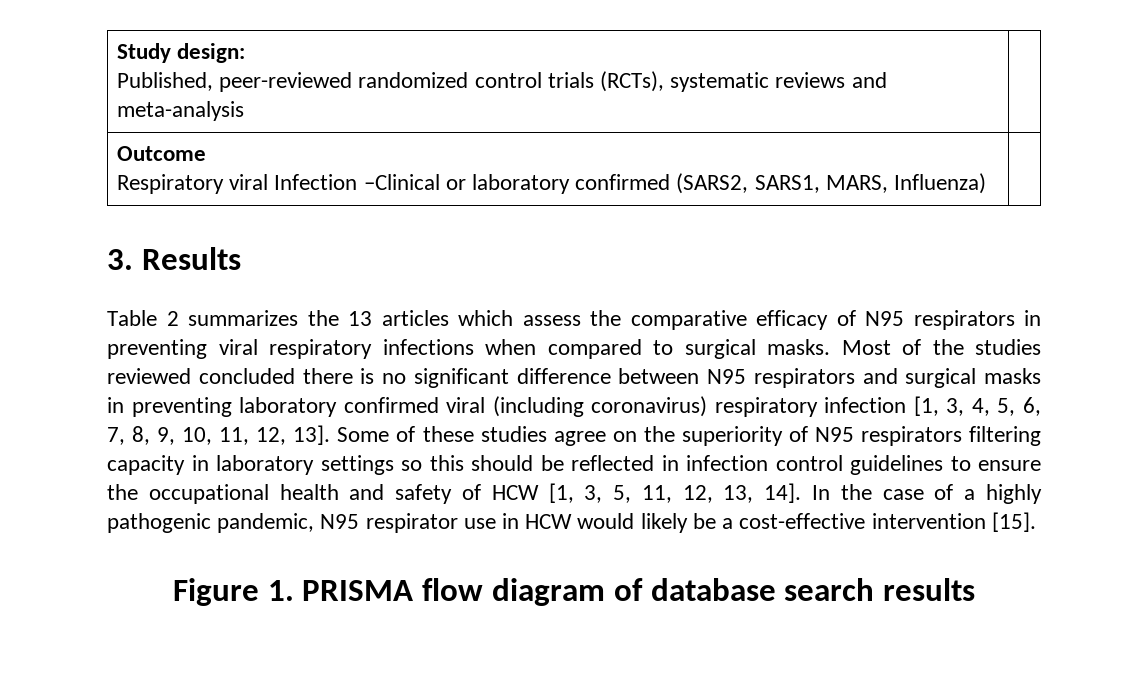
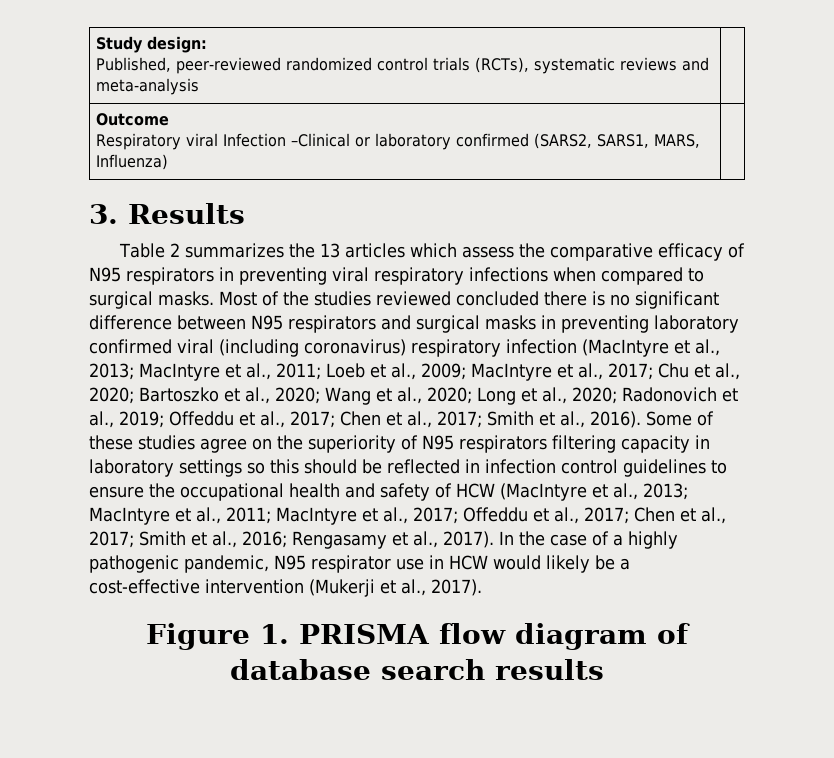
- Most of the studies reviewed concluded there is no significant difference between N95 respirators and surgical masks in preventing laboratory confirmed viral (including coronavirus) respiratory infection [1, 3, 4, 5, 6, 7, 8, 9, 10, 11, 12, 13].
+ Most of the studies reviewed concluded there is no significant difference between N95 respirators and surgical masks in preventing laboratory confirmed viral (including coronavirus) respiratory infection (MacIntyre et al., 2013; MacIntyre et al., 2011; Loeb et al., 2009; MacIntyre et al., 2017; Chu et al., 2020; Bartoszko et al., 2020; Wang et al., 2020; Long et al., 2020; Radonovich et al., 2019; Offeddu et al., 2017; Chen et al., 2017; Smith et al., 2016).
- Some of these studies agree on the superiority of N95 respirators filtering capacity in laboratory settings so this should be reflected in infection control guidelines to ensure the occupational health and safety of HCW [1, 3, 5, 11, 12, 13, 14].
+ Some of these studies agree on the superiority of N95 respirators filtering capacity in laboratory settings so this should be reflected in infection control guidelines to ensure the occupational health and safety of HCW (MacIntyre et al., 2013; MacIntyre et al., 2011; MacIntyre et al., 2017; Offeddu et al., 2017; Chen et al., 2017; Smith et al., 2016; Rengasamy et al., 2017).
- In the case of a highly pathogenic pandemic, N95 respirator use in HCW would likely be a cost-effective intervention [15].
+ In the case of a highly pathogenic pandemic, N95 respirator use in HCW would likely be a cost-effective intervention (Mukerji et al., 2017).

